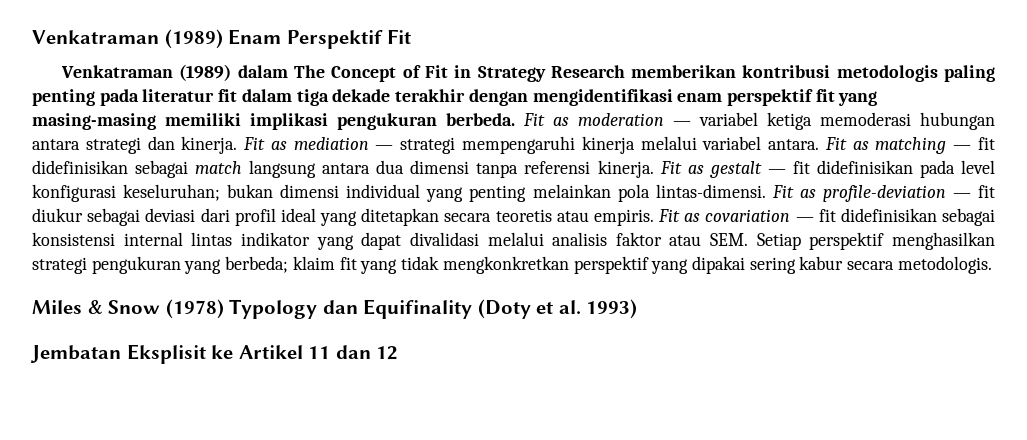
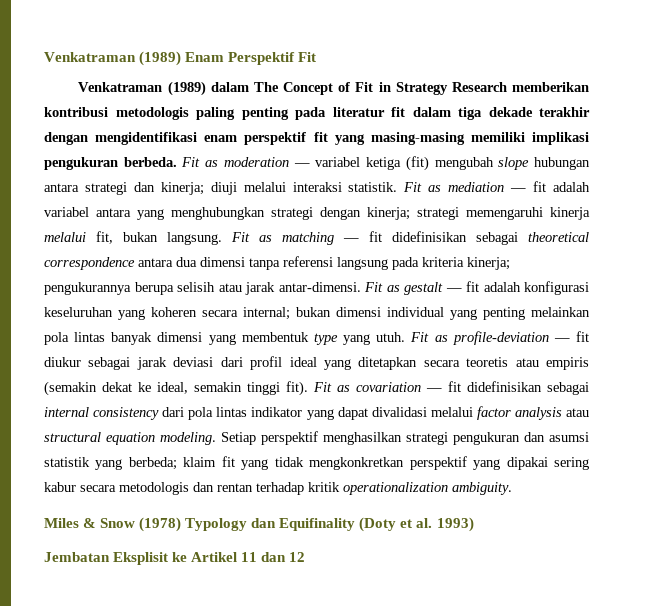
- Fit as moderation — variabel ketiga memoderasi hubungan antara strategi dan kinerja. Fit as mediation — strategi mempengaruhi kinerja melalui variabel antara.
+ Fit as moderation — variabel ketiga (fit) mengubah slope hubungan antara strategi dan kinerja; diuji melalui interaksi statistik. Fit as mediation — fit adalah variabel antara yang menghubungkan strategi dengan kinerja; strategi memengaruhi kinerja melalui fit, bukan langsung.
- Fit as matching — fit didefinisikan sebagai match langsung antara dua dimensi tanpa referensi kinerja.
+ Fit as matching — fit didefinisikan sebagai theoretical correspondence antara dua dimensi tanpa referensi langsung pada kriteria kinerja; pengukurannya berupa selisih atau jarak antar-dimensi.
- Fit as gestalt — fit didefinisikan pada level konfigurasi keseluruhan; bukan dimensi individual yang penting melainkan pola lintas-dimensi.
+ Fit as gestalt — fit adalah konfigurasi keseluruhan yang koheren secara internal; bukan dimensi individual yang penting melainkan pola lintas banyak dimensi yang membentuk type yang utuh.
- Fit as profile-deviation — fit diukur sebagai deviasi dari profil ideal yang ditetapkan secara teoretis atau empiris.
+ Fit as profile-deviation — fit diukur sebagai jarak deviasi dari profil ideal yang ditetapkan secara teoretis atau empiris (semakin dekat ke ideal, semakin tinggi fit).
- Fit as covariation — fit didefinisikan sebagai konsistensi internal lintas indikator yang dapat divalidasi melalui analisis faktor atau SEM. Setiap perspektif menghasilkan strategi pengukuran yang berbeda; klaim fit yang tidak mengkonkretkan perspektif yang dipakai sering kabur secara metodologis.
+ Fit as covariation — fit didefinisikan sebagai internal consistency dari pola lintas indikator yang dapat divalidasi melalui factor analysis atau structural equation modeling. Setiap perspektif menghasilkan strategi pengukuran dan asumsi statistik yang berbeda; klaim fit yang tidak mengkonkretkan perspektif yang dipakai sering kabur secara metodologis dan rentan terhadap kritik operationalization ambiguity.

